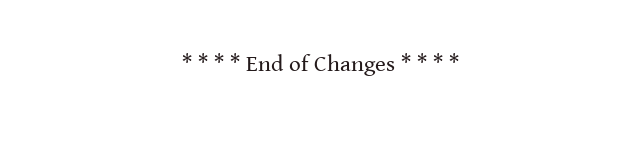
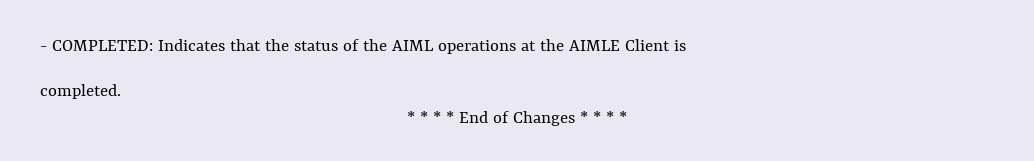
+ - COMPLETED: Indicates that the status of the AIML operations at the AIMLE Client is
+ completed.

